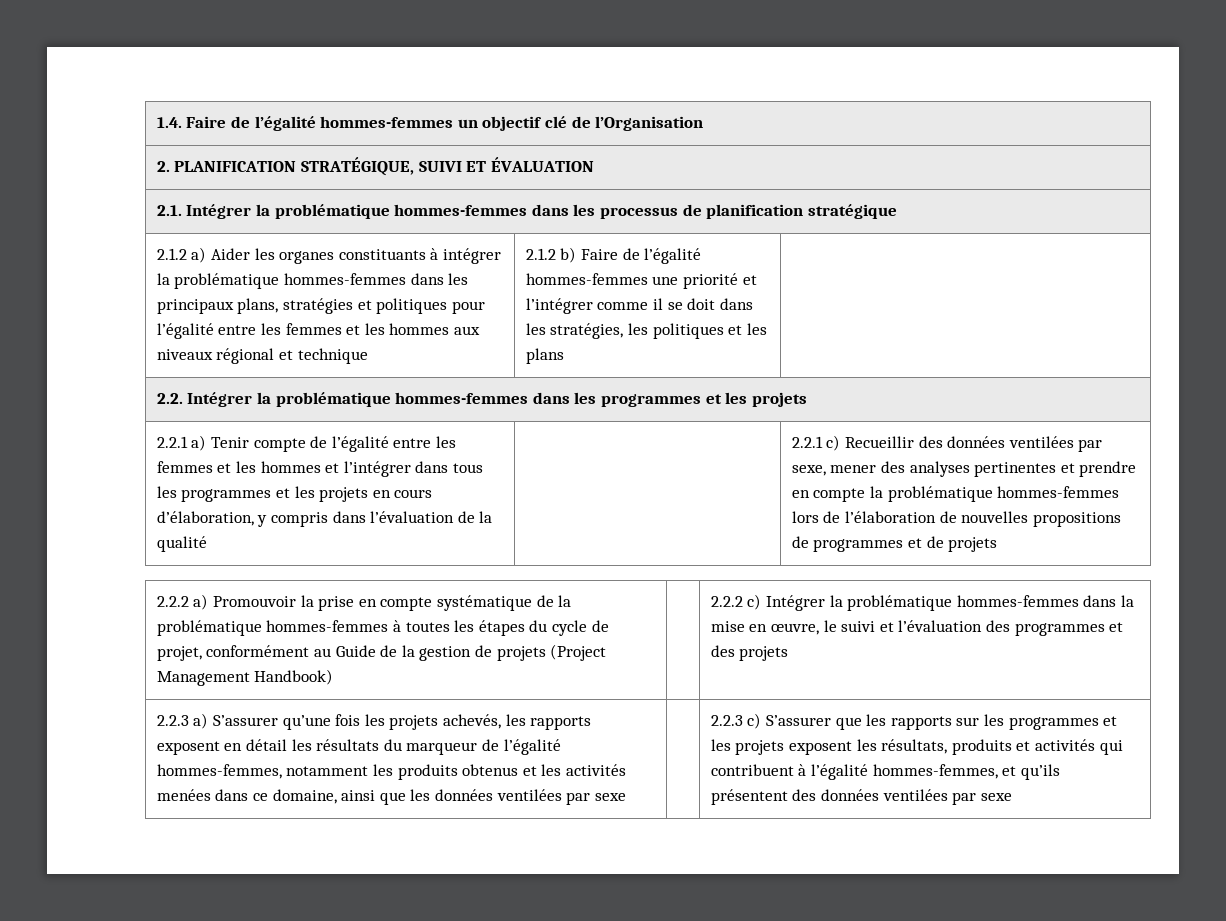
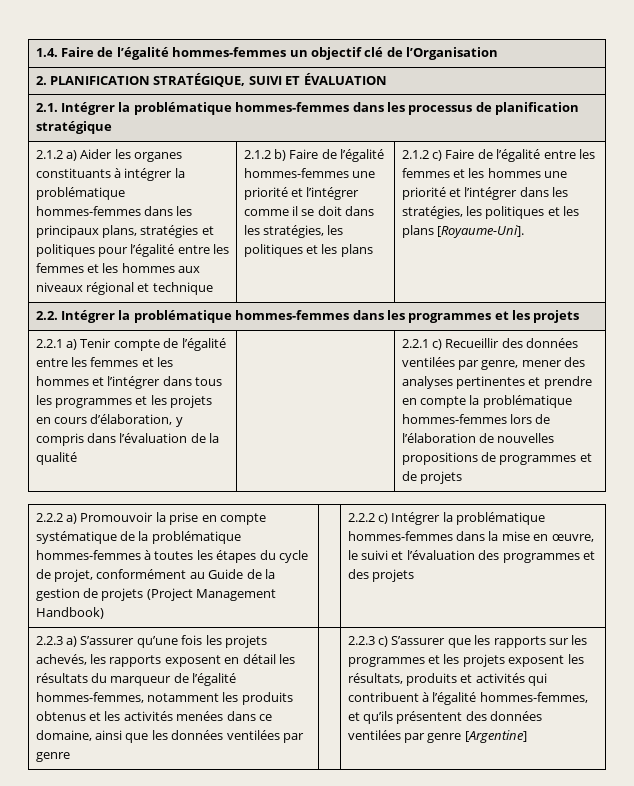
+ 2.1.2 c) Faire de l’égalité entre les femmes et les hommes une priorité et l’intégrer dans les stratégies, les politiques et les plans [Royaume-Uni].
- 2.2.1 c) Recueillir des données ventilées par sexe, mener des analyses pertinentes et prendre en compte la problématique hommes-femmes lors de l’élaboration de nouvelles propositions de programmes et de projets
+ 2.2.1 c) Recueillir des données ventilées par genre, mener des analyses pertinentes et prendre en compte la problématique hommes-femmes lors de l’élaboration de nouvelles propositions de programmes et de projets
- 2.2.3 a) S’assurer qu’une fois les projets achevés, les rapports exposent en détail les résultats du marqueur de l’égalité hommes-femmes, notamment les produits obtenus et les activités menées dans ce domaine, ainsi que les données ventilées par sexe
+ 2.2.3 a) S’assurer qu’une fois les projets achevés, les rapports exposent en détail les résultats du marqueur de l’égalité hommes-femmes, notamment les produits obtenus et les activités menées dans ce domaine, ainsi que les données ventilées par genre
- 2.2.3 c) S’assurer que les rapports sur les programmes et les projets exposent les résultats, produits et activités qui contribuent à l’égalité hommes-femmes, et qu’ils présentent des données ventilées par sexe
+ 2.2.3 c) S’assurer que les rapports sur les programmes et les projets exposent les résultats, produits et activités qui contribuent à l’égalité hommes-femmes, et qu’ils présentent des données ventilées par genre [Argentine]

